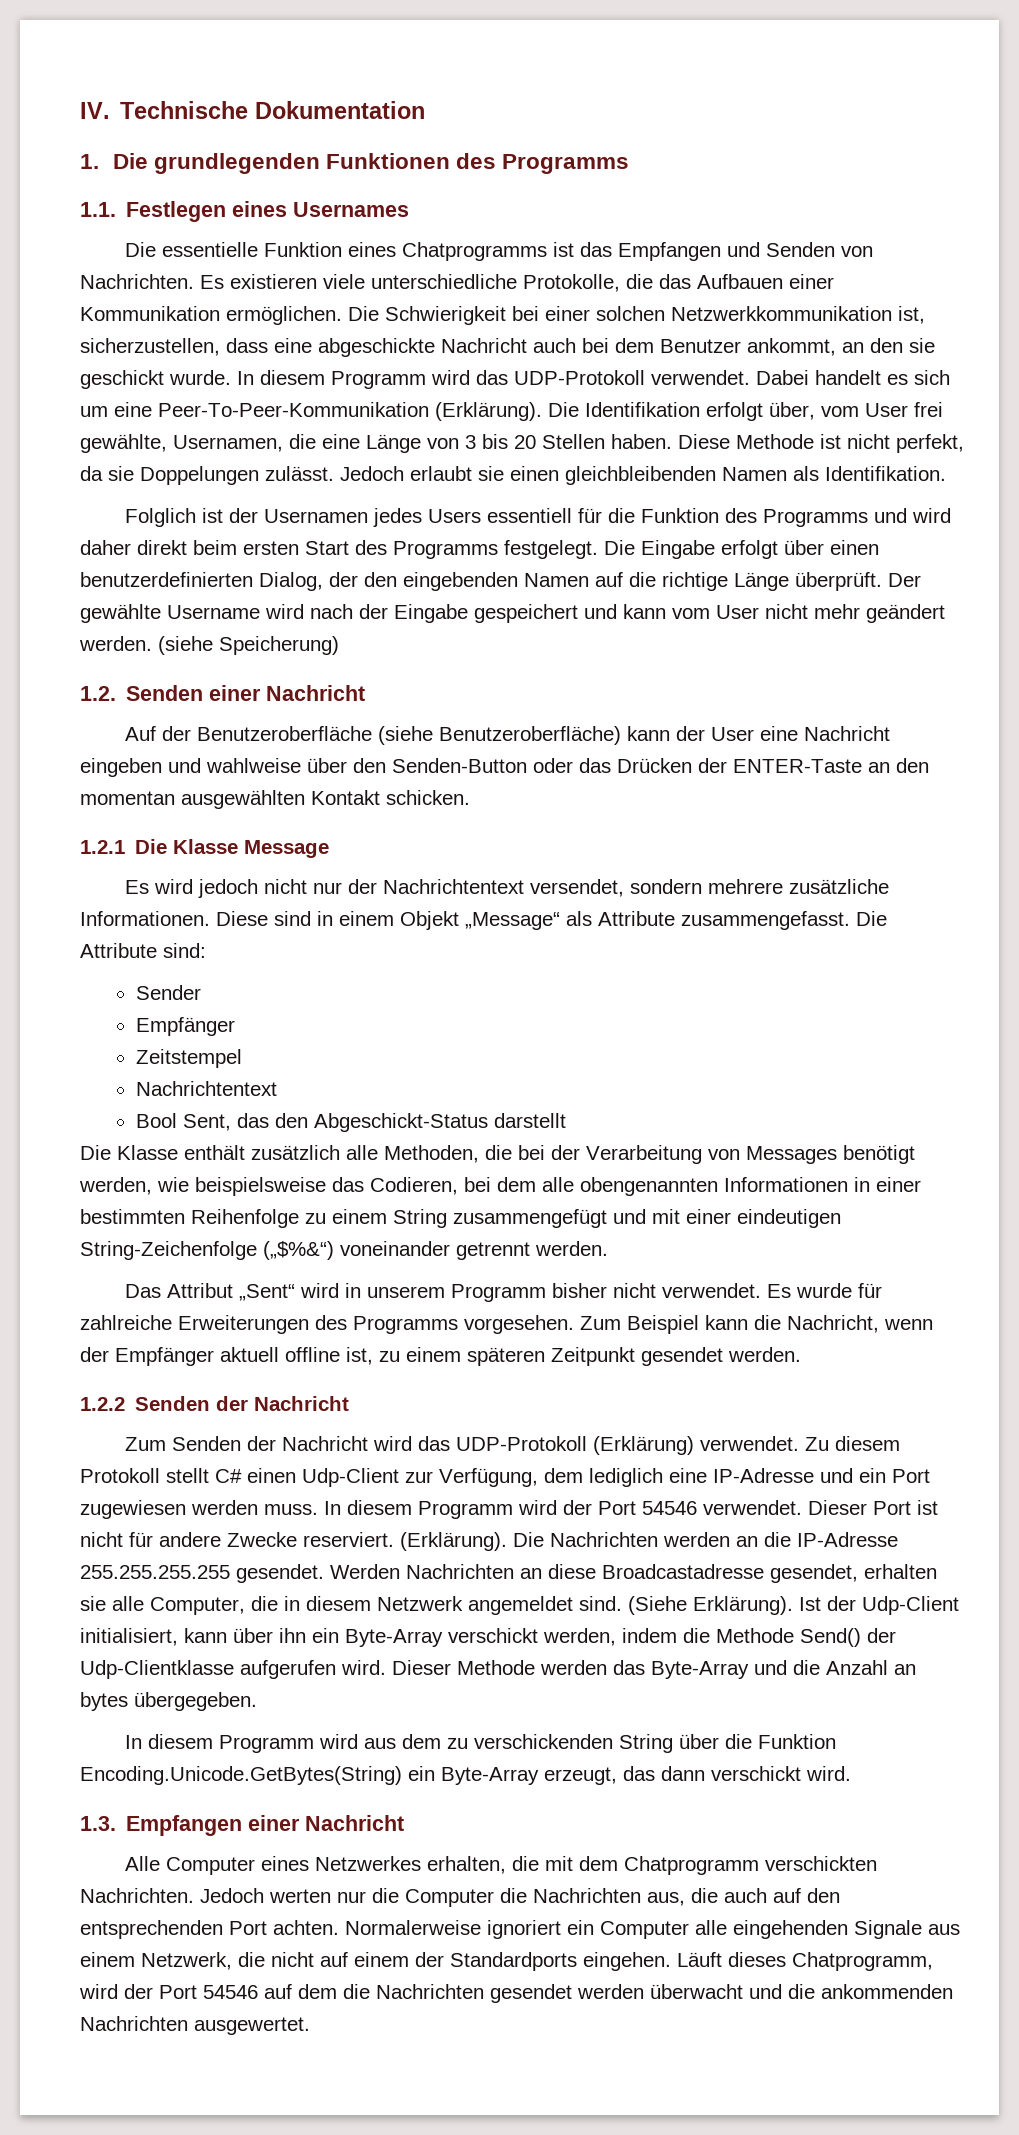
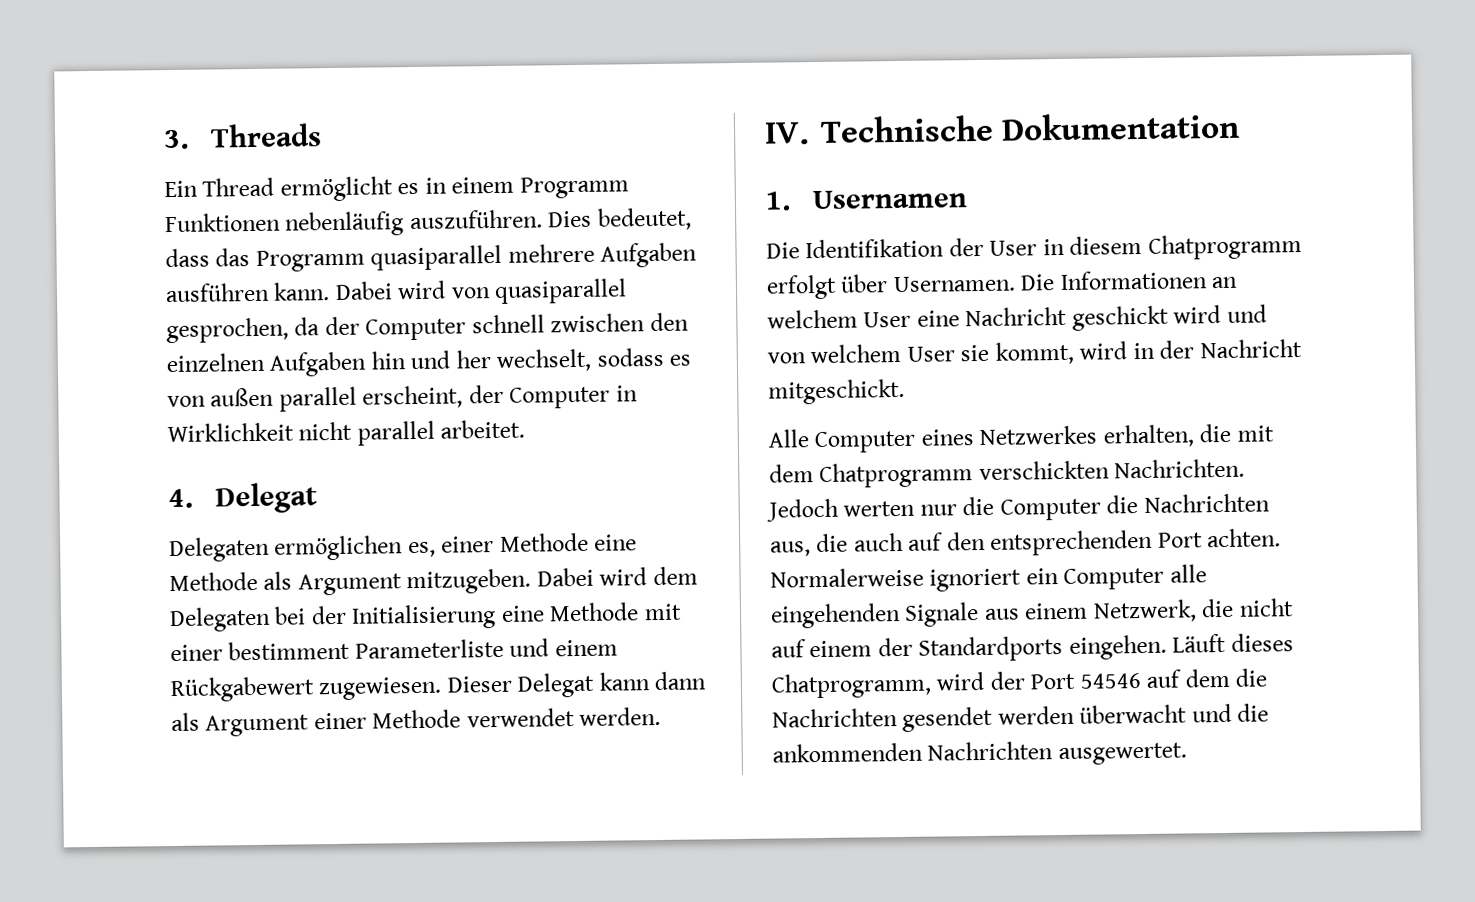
+ 3. Threads
+ Ein Thread ermöglicht es in einem Programm Funktionen nebenläufig auszuführen. Dies bedeutet, dass das Programm quasiparallel mehrere Aufgaben ausführen kann. Dabei wird von quasiparallel gesprochen, da der Computer schnell zwischen den einzelnen Aufgaben hin und her wechselt, sodass es von außen parallel erscheint, der Computer in Wirklichkeit nicht parallel arbeitet.
+ 4. Delegat
+ Delegaten ermöglichen es, einer Methode eine Methode als Argument mitzugeben. Dabei wird dem Delegaten bei der Initialisierung eine Methode mit einer bestimment Parameterliste und einem Rückgabewert zugewiesen. Dieser Delegat kann dann als Argument einer Methode verwendet werden.
  IV. Technische Dokumentation
- 1. Die grundlegenden Funktionen des Programms
- 1.1. Festlegen eines Usernames
- Die essentielle Funktion eines Chatprogramms ist das Empfangen und Senden von Nachrichten. Es existieren viele unterschiedliche Protokolle, die das Aufbauen einer Kommunikation ermöglichen. Die Schwierigkeit bei einer solchen Netzwerkkommunikation ist, sicherzustellen, dass eine abgeschickte Nachricht auch bei dem Benutzer ankommt, an den sie geschickt wurde. In diesem Programm wird das UDP-Protokoll verwendet. Dabei handelt es sich um eine Peer-To-Peer-Kommunikation (Erklärung). Die Identifikation erfolgt über, vom User frei gewählte, Usernamen, die eine Länge von 3 bis 20 Stellen haben. Diese Methode ist nicht perfekt, da sie Doppelungen zulässt. Jedoch erlaubt sie einen gleichbleibenden Namen als Identifikation.
- Folglich ist der Usernamen jedes Users essentiell für die Funktion des Programms und wird daher direkt beim ersten Start des Programms festgelegt. Die Eingabe erfolgt über einen benutzerdefinierten Dialog, der den eingebenden Namen auf die richtige Länge überprüft. Der gewählte Username wird nach der Eingabe gespeichert und kann vom User nicht mehr geändert werden. (siehe Speicherung)
- 1.2. Senden einer Nachricht
- Auf der Benutzeroberfläche (siehe Benutzeroberfläche) kann der User eine Nachricht eingeben und wahlweise über den Senden-Button oder das Drücken der ENTER-Taste an den momentan ausgewählten Kontakt schicken.
- 1.2.1 Die Klasse Message
- Es wird jedoch nicht nur der Nachrichtentext versendet, sondern mehrere zusätzliche Informationen. Diese sind in einem Objekt „Message“ als Attribute zusammengefasst. Die Attribute sind:
- Sender
- Empfänger
- Zeitstempel
- Nachrichtentext
- Bool Sent, das den Abgeschickt-Status darstellt
- Die Klasse enthält zusätzlich alle Methoden, die bei der Verarbeitung von Messages benötigt werden, wie beispielsweise das Codieren, bei dem alle obengenannten Informationen in einer bestimmten Reihenfolge zu einem String zusammengefügt und mit einer eindeutigen String-Zeichenfolge („$%&“) voneinander getrennt werden.
- Das Attribut „Sent“ wird in unserem Programm bisher nicht verwendet. Es wurde für zahlreiche Erweiterungen des Programms vorgesehen. Zum Beispiel kann die Nachricht, wenn der Empfänger aktuell offline ist, zu einem späteren Zeitpunkt gesendet werden.
- 1.2.2 Senden der Nachricht
- Zum Senden der Nachricht wird das UDP-Protokoll (Erklärung) verwendet. Zu diesem Protokoll stellt C# einen Udp-Client zur Verfügung, dem lediglich eine IP-Adresse und ein Port zugewiesen werden muss. In diesem Programm wird der Port 54546 verwendet. Dieser Port ist nicht für andere Zwecke reserviert. (Erklärung). Die Nachrichten werden an die IP-Adresse 255.255.255.255 gesendet. Werden Nachrichten an diese Broadcastadresse gesendet, erhalten sie alle Computer, die in diesem Netzwerk angemeldet sind. (Siehe Erklärung). Ist der Udp-Client initialisiert, kann über ihn ein Byte-Array verschickt werden, indem die Methode Send() der Udp-Clientklasse aufgerufen wird. Dieser Methode werden das Byte-Array und die Anzahl an bytes übergegeben.
- In diesem Programm wird aus dem zu verschickenden String über die Funktion Encoding.Unicode.GetBytes(String) ein Byte-Array erzeugt, das dann verschickt wird.
- 1.3. Empfangen einer Nachricht
+ 1. Usernamen
+ Die Identifikation der User in diesem Chatprogramm erfolgt über Usernamen. Die Informationen an welchem User eine Nachricht geschickt wird und von welchem User sie kommt, wird in der Nachricht mitgeschickt.

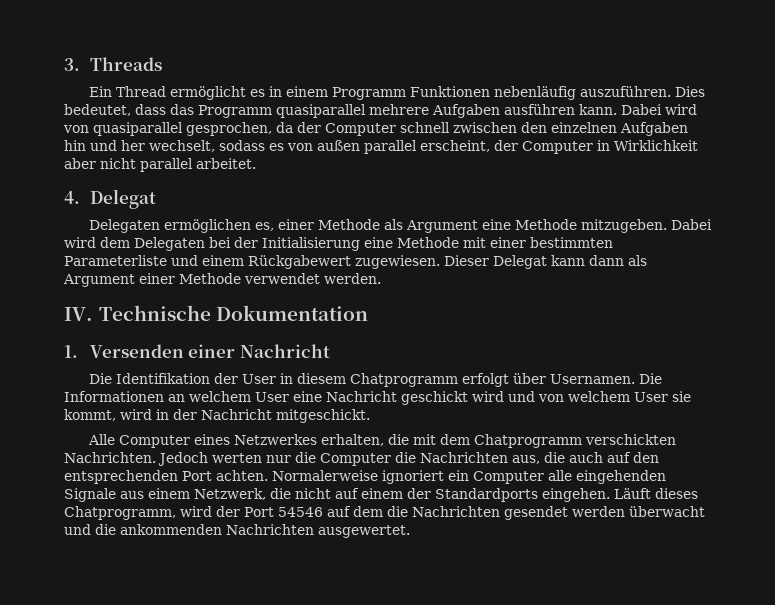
- Dabei wird von quasiparallel gesprochen, da der Computer schnell zwischen den einzelnen Aufgaben hin und her wechselt, sodass es von außen parallel erscheint, der Computer in Wirklichkeit nicht parallel arbeitet.
+ Dabei wird von quasiparallel gesprochen, da der Computer schnell zwischen den einzelnen Aufgaben hin und her wechselt, sodass es von außen parallel erscheint, der Computer in Wirklichkeit aber nicht parallel arbeitet.
- Delegaten ermöglichen es, einer Methode eine Methode als Argument mitzugeben.
+ Delegaten ermöglichen es, einer Methode als Argument eine Methode mitzugeben.
- Dabei wird dem Delegaten bei der Initialisierung eine Methode mit einer bestimment Parameterliste und einem Rückgabewert zugewiesen.
+ Dabei wird dem Delegaten bei der Initialisierung eine Methode mit einer bestimmten Parameterliste und einem Rückgabewert zugewiesen.
- 1. Usernamen
+ 1. Versenden einer Nachricht

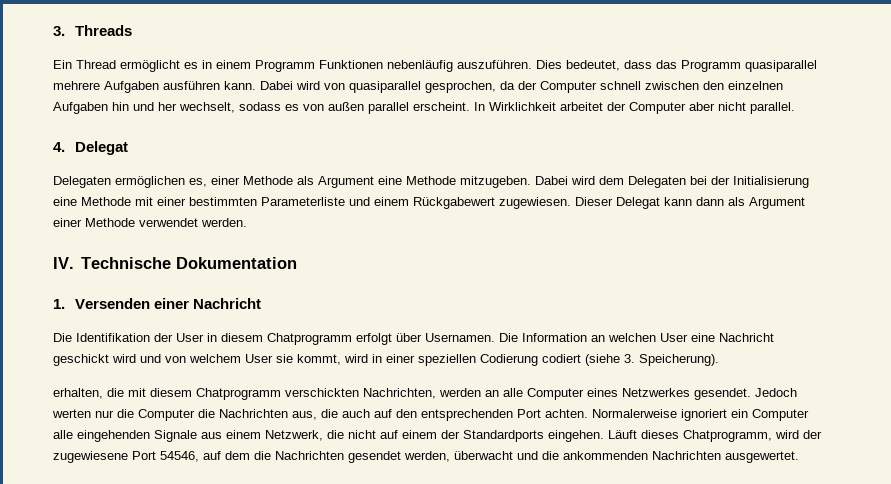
- Dabei wird von quasiparallel gesprochen, da der Computer schnell zwischen den einzelnen Aufgaben hin und her wechselt, sodass es von außen parallel erscheint, der Computer in Wirklichkeit aber nicht parallel arbeitet.
+ Dabei wird von quasiparallel gesprochen, da der Computer schnell zwischen den einzelnen Aufgaben hin und her wechselt, sodass es von außen parallel erscheint. In Wirklichkeit arbeitet der Computer aber nicht parallel.
- Die Informationen an welchem User eine Nachricht geschickt wird und von welchem User sie kommt, wird in der Nachricht mitgeschickt.
- Alle Computer eines Netzwerkes erhalten, die mit dem Chatprogramm verschickten Nachrichten.
+ Die Information an welchen User eine Nachricht geschickt wird und von welchem User sie kommt, wird in einer speziellen Codierung codiert (siehe 3. Speicherung).
+ erhalten, die mit diesem Chatprogramm verschickten Nachrichten, werden an alle Computer eines Netzwerkes gesendet.
- Läuft dieses Chatprogramm, wird der Port 54546 auf dem die Nachrichten gesendet werden überwacht und die ankommenden Nachrichten ausgewertet.
+ Läuft dieses Chatprogramm, wird der zugewiesene Port 54546, auf dem die Nachrichten gesendet werden, überwacht und die ankommenden Nachrichten ausgewertet.

